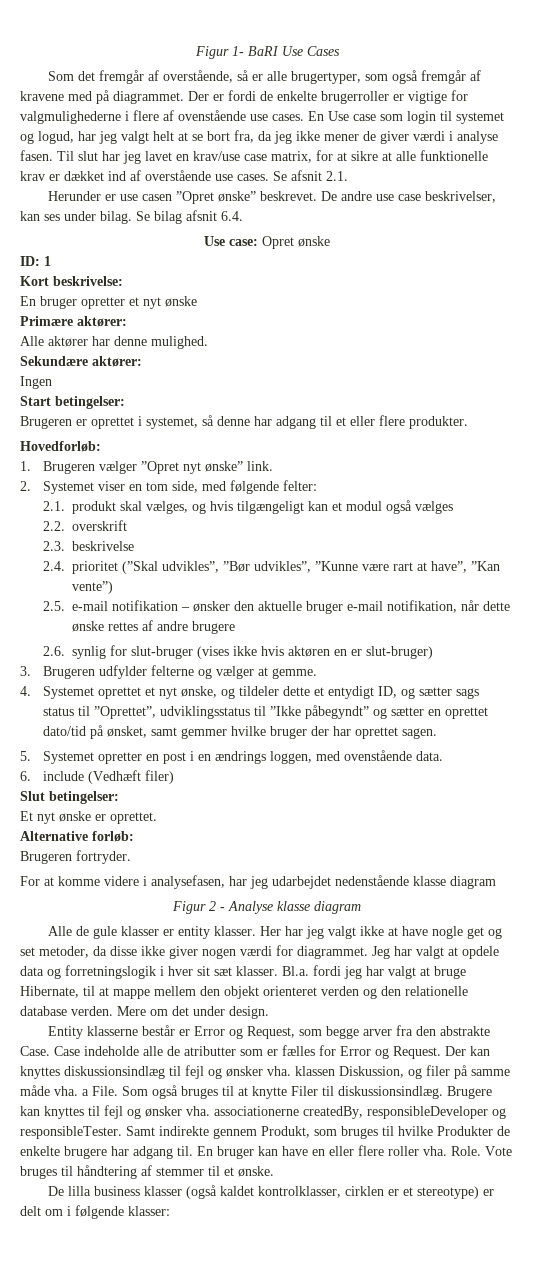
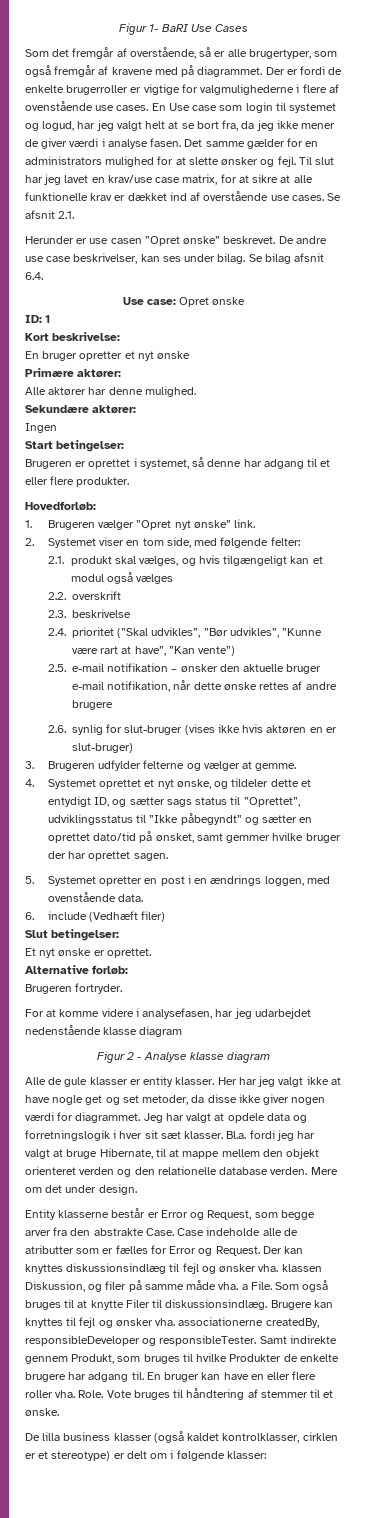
+ Det samme gælder for en administrators mulighed for at slette ønsker og fejl.

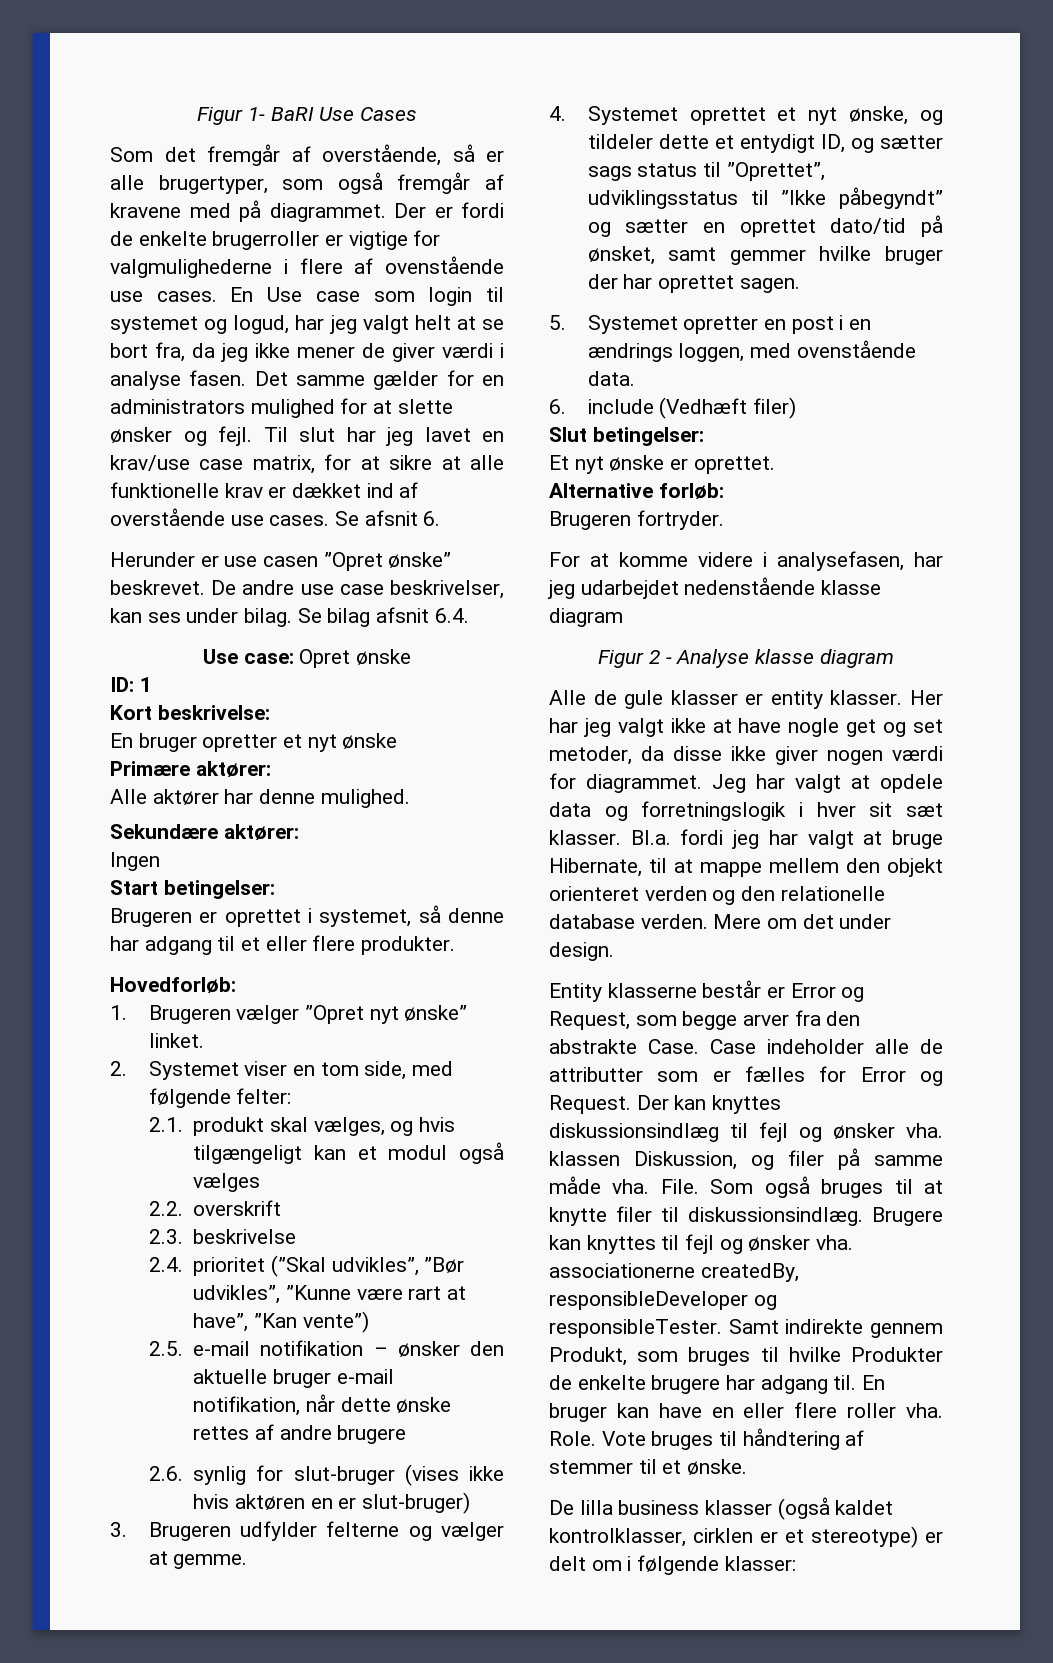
- Se afsnit 2.1.
+ Se afsnit 6.
- 1. Brugeren vælger ”Opret nyt ønske” link.
+ 1. Brugeren vælger ”Opret nyt ønske” linket.
- Case indeholde alle de atributter som er fælles for Error og Request.
+ Case indeholder alle de attributter som er fælles for Error og Request.
- Der kan knyttes diskussionsindlæg til fejl og ønsker vha. klassen Diskussion, og filer på samme måde vha. a File.
+ Der kan knyttes diskussionsindlæg til fejl og ønsker vha. klassen Diskussion, og filer på samme måde vha. File.
- Som også bruges til at knytte Filer til diskussionsindlæg.
+ Som også bruges til at knytte filer til diskussionsindlæg.

